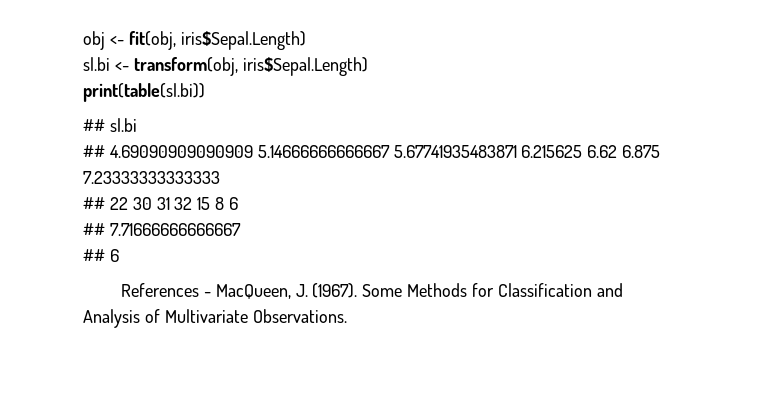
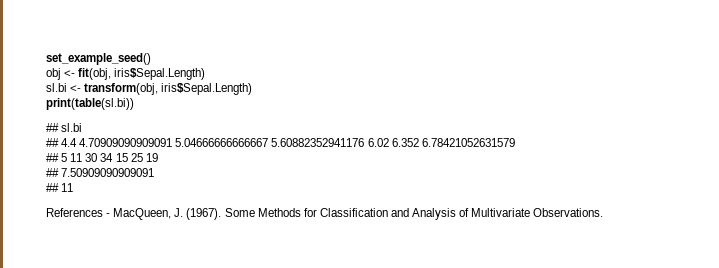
+ set_example_seed()
- ## 4.69090909090909 5.14666666666667 5.67741935483871 6.215625 6.62 6.875 7.23333333333333
- ## 22 30 31 32 15 8 6
- ## 7.71666666666667
- ## 6
+ ## 4.4 4.70909090909091 5.04666666666667 5.60882352941176 6.02 6.352 6.78421052631579
+ ## 5 11 30 34 15 25 19
+ ## 7.50909090909091
+ ## 11

